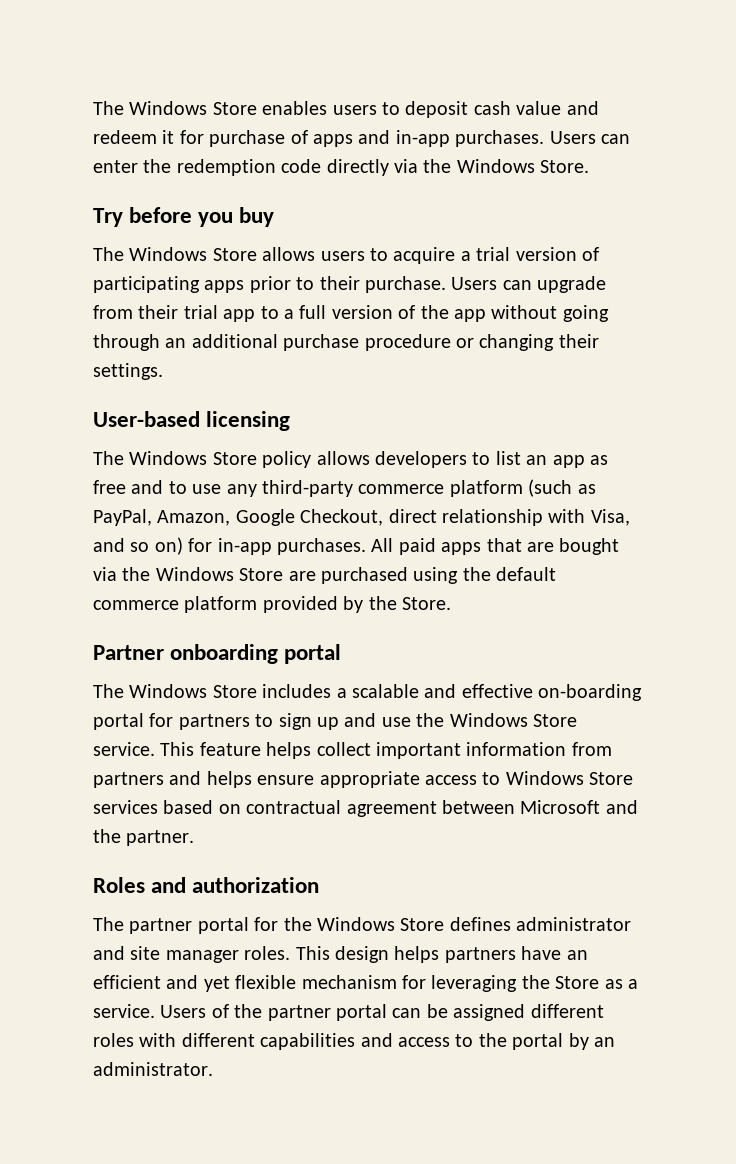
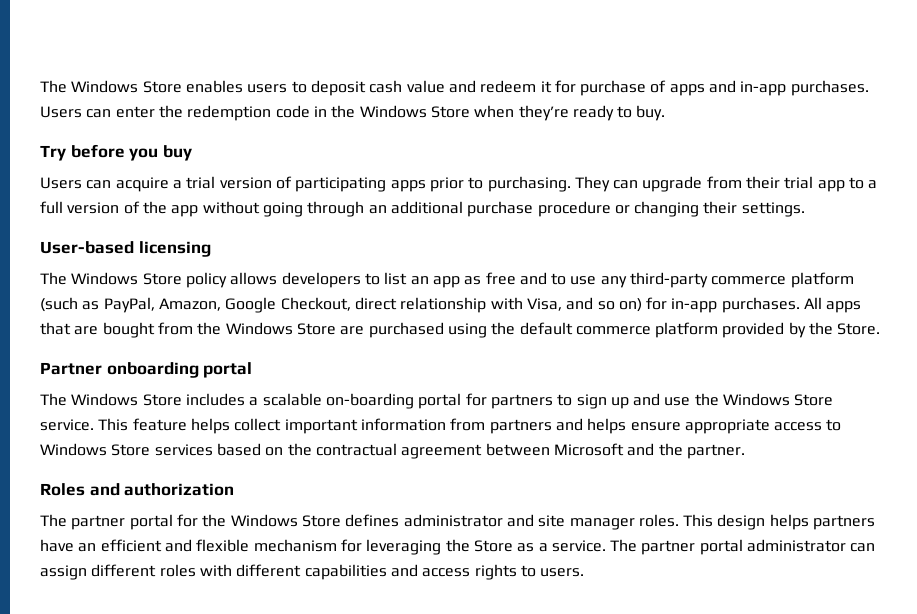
- Users can enter the redemption code directly via the Windows Store.
+ Users can enter the redemption code in the Windows Store when they’re ready to buy.
  Try before you buy
- The Windows Store allows users to acquire a trial version of participating apps prior to their purchase. Users can upgrade from their trial app to a full version of the app without going through an additional purchase procedure or changing their settings.
+ Users can acquire a trial version of participating apps prior to purchasing. They can upgrade from their trial app to a full version of the app without going through an additional purchase procedure or changing their settings.
- All paid apps that are bought via the Windows Store are purchased using the default commerce platform provided by the Store.
+ All apps that are bought from the Windows Store are purchased using the default commerce platform provided by the Store.
- The Windows Store includes a scalable and effective on-boarding portal for partners to sign up and use the Windows Store service.
+ The Windows Store includes a scalable on-boarding portal for partners to sign up and use the Windows Store service.
- This feature helps collect important information from partners and helps ensure appropriate access to Windows Store services based on contractual agreement between Microsoft and the partner.
+ This feature helps collect important information from partners and helps ensure appropriate access to Windows Store services based on the contractual agreement between Microsoft and the partner.
- This design helps partners have an efficient and yet flexible mechanism for leveraging the Store as a service.
+ This design helps partners have an efficient and flexible mechanism for leveraging the Store as a service.
- Users of the partner portal can be assigned different roles with different capabilities and access to the portal by an administrator.
+ The partner portal administrator can assign different roles with different capabilities and access rights to users.

